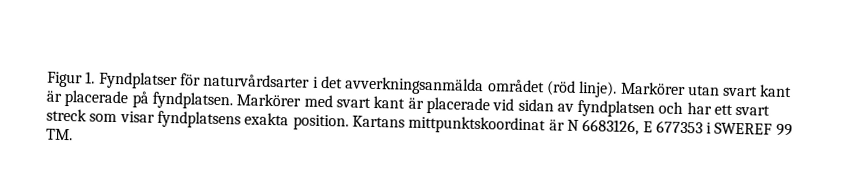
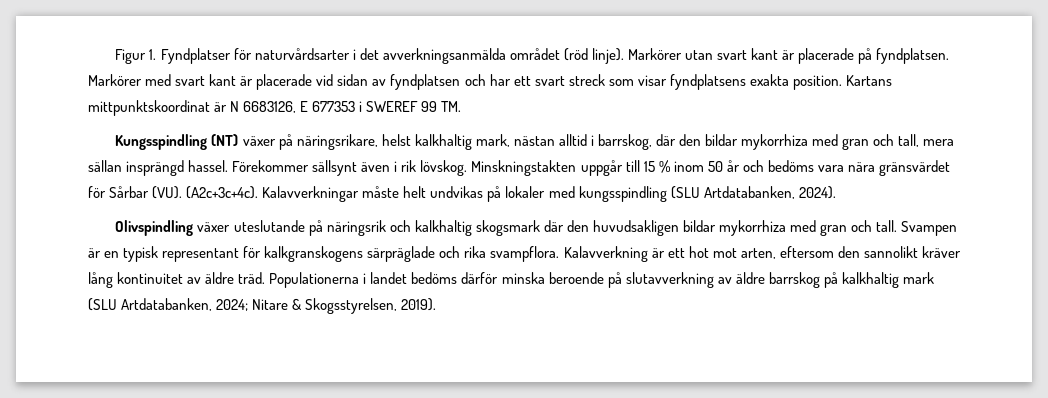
+ Kungsspindling (NT) växer på näringsrikare, helst kalkhaltig mark, nästan alltid i barrskog, där den bildar mykorrhiza med gran och tall, mera sällan insprängd hassel. Förekommer sällsynt även i rik lövskog. Minskningstakten uppgår till 15 % inom 50 år och bedöms vara nära gränsvärdet för Sårbar (VU). (A2c+3c+4c). Kalavverkningar måste helt undvikas på lokaler med kungsspindling (SLU Artdatabanken, 2024).
+ Olivspindling växer uteslutande på näringsrik och kalkhaltig skogsmark där den huvudsakligen bildar mykorrhiza med gran och tall. Svampen är en typisk representant för kalkgranskogens särpräglade och rika svampflora. Kalavverkning är ett hot mot arten, eftersom den sannolikt kräver lång kontinuitet av äldre träd. Populationerna i landet bedöms därför minska beroende på slutavverkning av äldre barrskog på kalkhaltig mark (SLU Artdatabanken, 2024; Nitare & Skogsstyrelsen, 2019).

